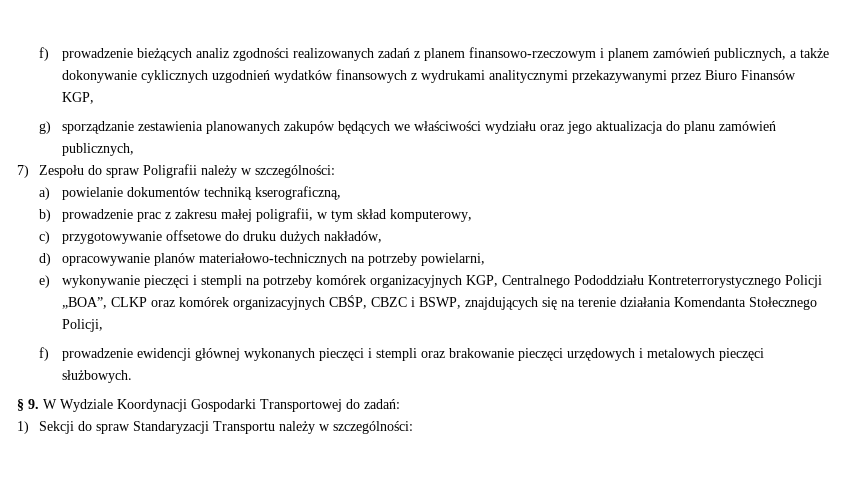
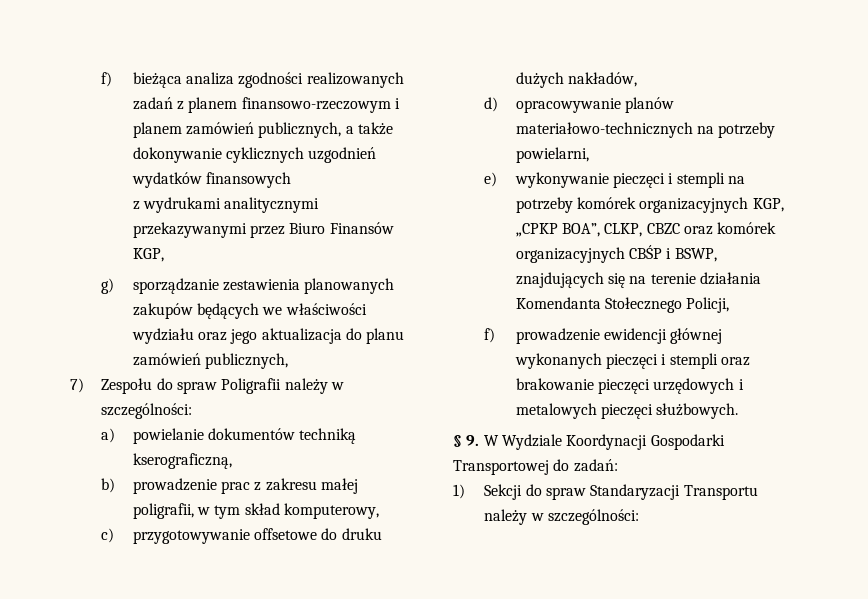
- f) prowadzenie bieżących analiz zgodności realizowanych zadań z planem finansowo-rzeczowym i planem zamówień publicznych, a także dokonywanie cyklicznych uzgodnień wydatków finansowych z wydrukami analitycznymi przekazywanymi przez Biuro Finansów KGP,
+ f) bieżąca analiza zgodności realizowanych zadań z planem finansowo-rzeczowym i planem zamówień publicznych, a także dokonywanie cyklicznych uzgodnień wydatków finansowych
+ z wydrukami analitycznymi przekazywanymi przez Biuro Finansów KGP,
- e) wykonywanie pieczęci i stempli na potrzeby komórek organizacyjnych KGP, Centralnego Pododdziału Kontreterrorystycznego Policji „BOA”, CLKP oraz komórek organizacyjnych CBŚP, CBZC i BSWP, znajdujących się na terenie działania Komendanta Stołecznego Policji,
+ e) wykonywanie pieczęci i stempli na potrzeby komórek organizacyjnych KGP, „CPKP BOA”, CLKP, CBZC oraz komórek organizacyjnych CBŚP i BSWP, znajdujących się na terenie działania Komendanta Stołecznego Policji,

